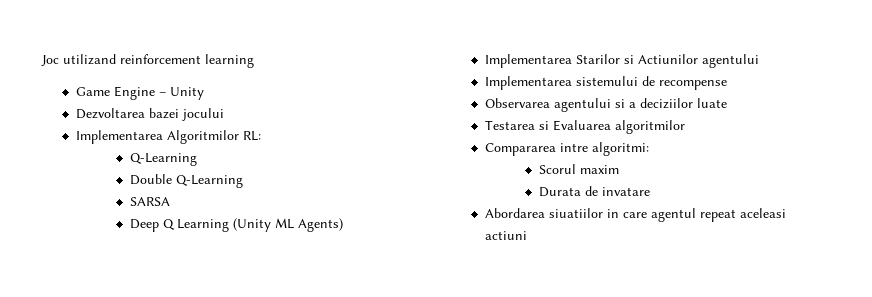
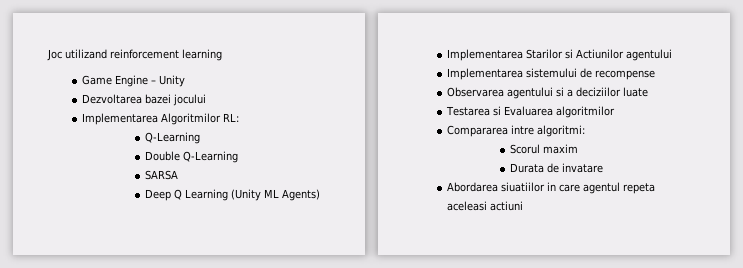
- Abordarea siuatiilor in care agentul repeat aceleasi actiuni
+ Abordarea siuatiilor in care agentul repeta aceleasi actiuni

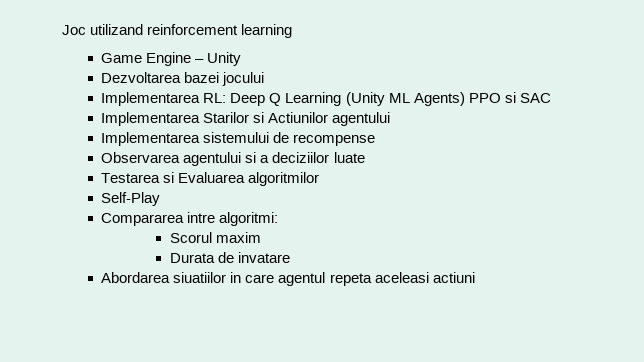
- Implementarea Algoritmilor RL:
- Q-Learning
- Double Q-Learning
- SARSA
- Deep Q Learning (Unity ML Agents)
+ Implementarea RL: Deep Q Learning (Unity ML Agents) PPO si SAC
+ Self-Play

